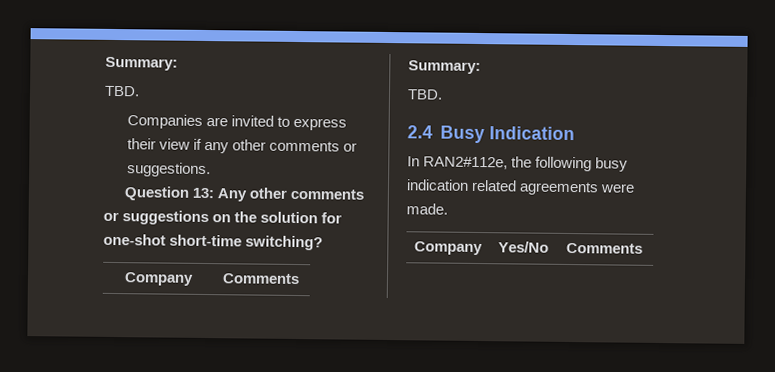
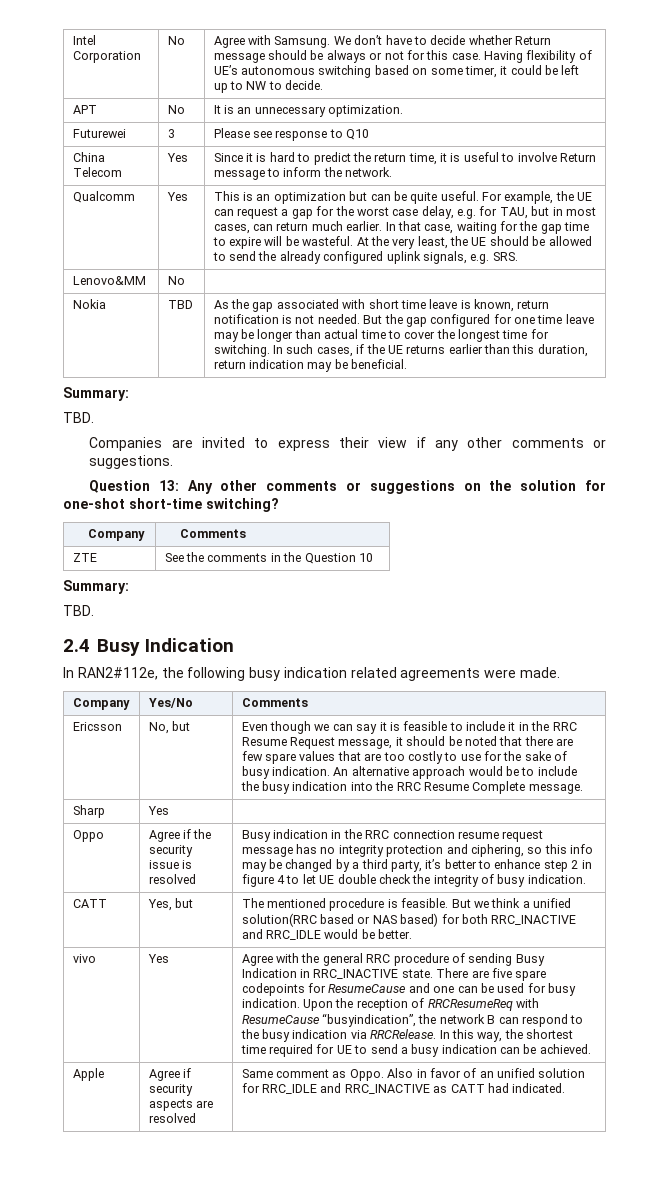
+ Intel Corporation | No | Agree with Samsung. We don’t have to decide whether Return message should be always or not for this case. Having flexibility of UE’s autonomous switching based on some timer, it could be left up to NW to decide.
+ APT | No | It is an unnecessary optimization.
+ Futurewei | 3 | Please see response to Q10
+ China Telecom | Yes | Since it is hard to predict the return time, it is useful to involve Return message to inform the network.
+ Qualcomm | Yes | This is an optimization but can be quite useful. For example, the UE can request a gap for the worst case delay, e.g. for TAU, but in most cases, can return much earlier. In that case, waiting for the gap time to expire will be wasteful. At the very least, the UE should be allowed to send the already configured uplink signals, e.g. SRS.
+ Lenovo&MM | No |
+ Nokia | TBD | As the gap associated with short time leave is known, return notification is not needed. But the gap configured for one time leave may be longer than actual time to cover the longest time for switching. In such cases, if the UE returns earlier than this duration, return indication may be beneficial.
+ ZTE | See the comments in the Question 10
+ Ericsson | No, but | Even though we can say it is feasible to include it in the RRC Resume Request message, it should be noted that there are few spare values that are too costly to use for the sake of busy indication. An alternative approach would be to include the busy indication into the RRC Resume Complete message.
+ Sharp | Yes |
+ Oppo | Agree if the security issue is resolved | Busy indication in the RRC connection resume request message has no integrity protection and ciphering, so this info may be changed by a third party, it’s better to enhance step 2 in figure 4 to let UE double check the integrity of busy indication.
+ CATT | Yes, but | The mentioned procedure is feasible. But we think a unified solution(RRC based or NAS based) for both RRC_INACTIVE and RRC_IDLE would be better.
+ vivo | Yes | Agree with the general RRC procedure of sending Busy Indication in RRC_INACTIVE state. There are five spare codepoints for ResumeCause and one can be used for busy indication. Upon the reception of RRCResumeReq with ResumeCause “busyindication”, the network B can respond to the busy indication via RRCRelease. In this way, the shortest time required for UE to send a busy indication can be achieved.
+ Apple | Agree if security aspects are resolved | Same comment as Oppo. Also in favor of an unified solution for RRC_IDLE and RRC_INACTIVE as CATT had indicated.

